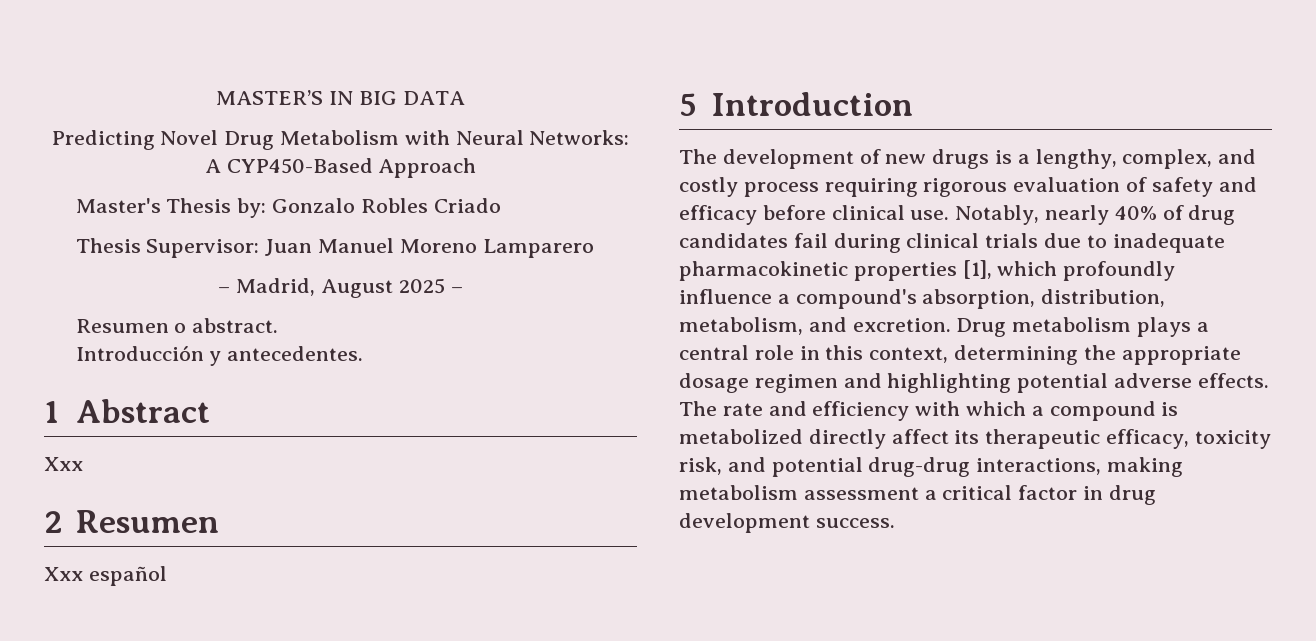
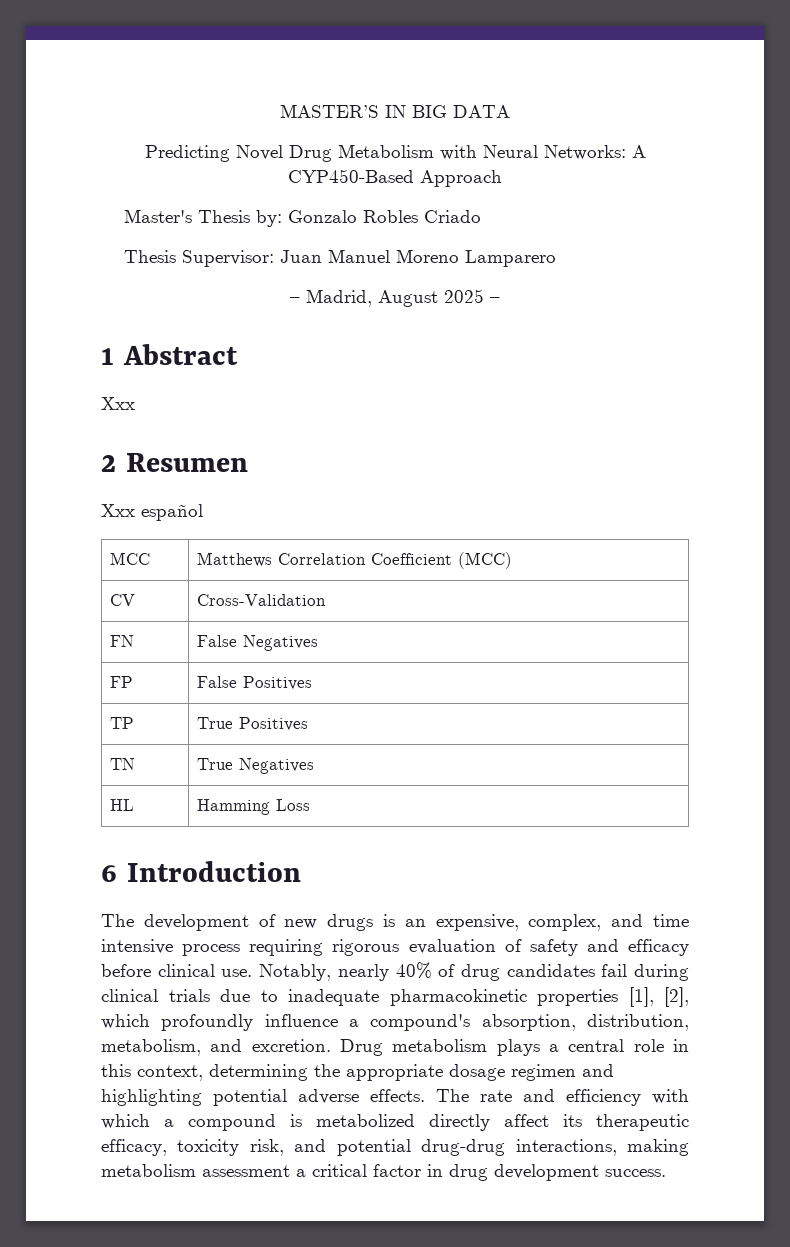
- Resumen o abstract.
- Introducción y antecedentes.
- 5 Introduction
+ MCC | Matthews Correlation Coefficient (MCC)
+ CV | Cross-Validation
+ FN | False Negatives
+ FP | False Positives
+ TP | True Positives
+ TN | True Negatives
+ HL | Hamming Loss
+ 6 Introduction
- The development of new drugs is a lengthy, complex, and costly process requiring rigorous evaluation of safety and efficacy before clinical use.
+ The development of new drugs is an expensive, complex, and time intensive process requiring rigorous evaluation of safety and efficacy before clinical use.
- Notably, nearly 40% of drug candidates fail during clinical trials due to inadequate pharmacokinetic properties [1], which profoundly influence a compound's absorption, distribution, metabolism, and excretion.
+ Notably, nearly 40% of drug candidates fail during clinical trials due to inadequate pharmacokinetic properties [1], [2], which profoundly influence a compound's absorption, distribution, metabolism, and excretion.

